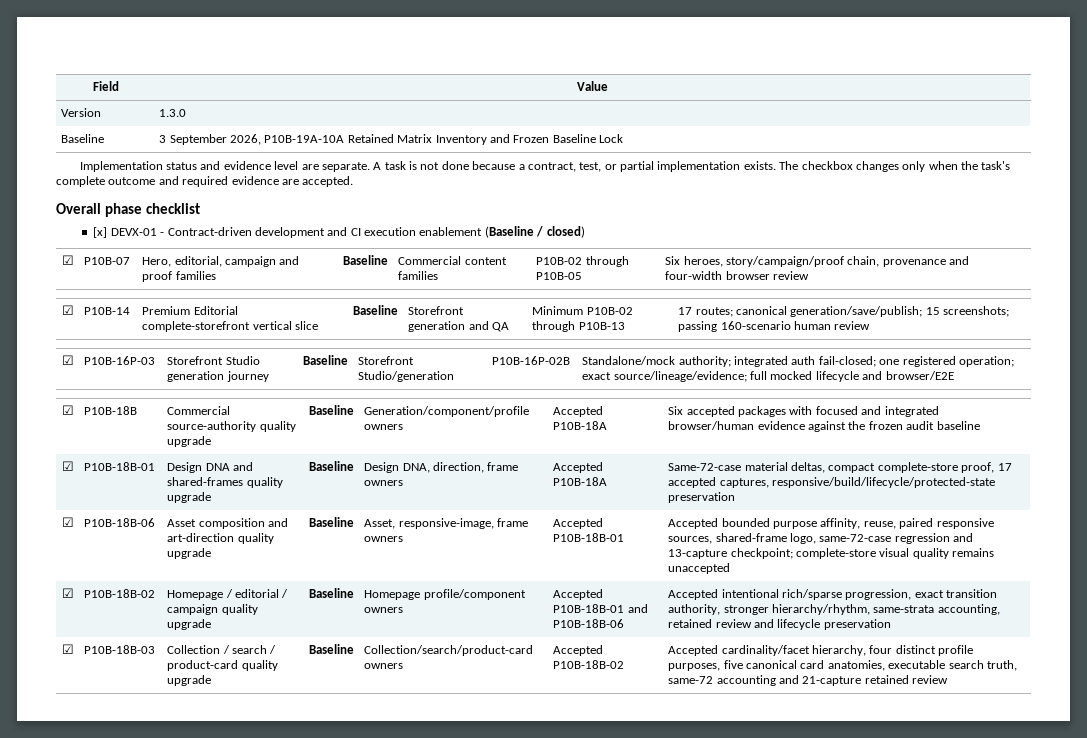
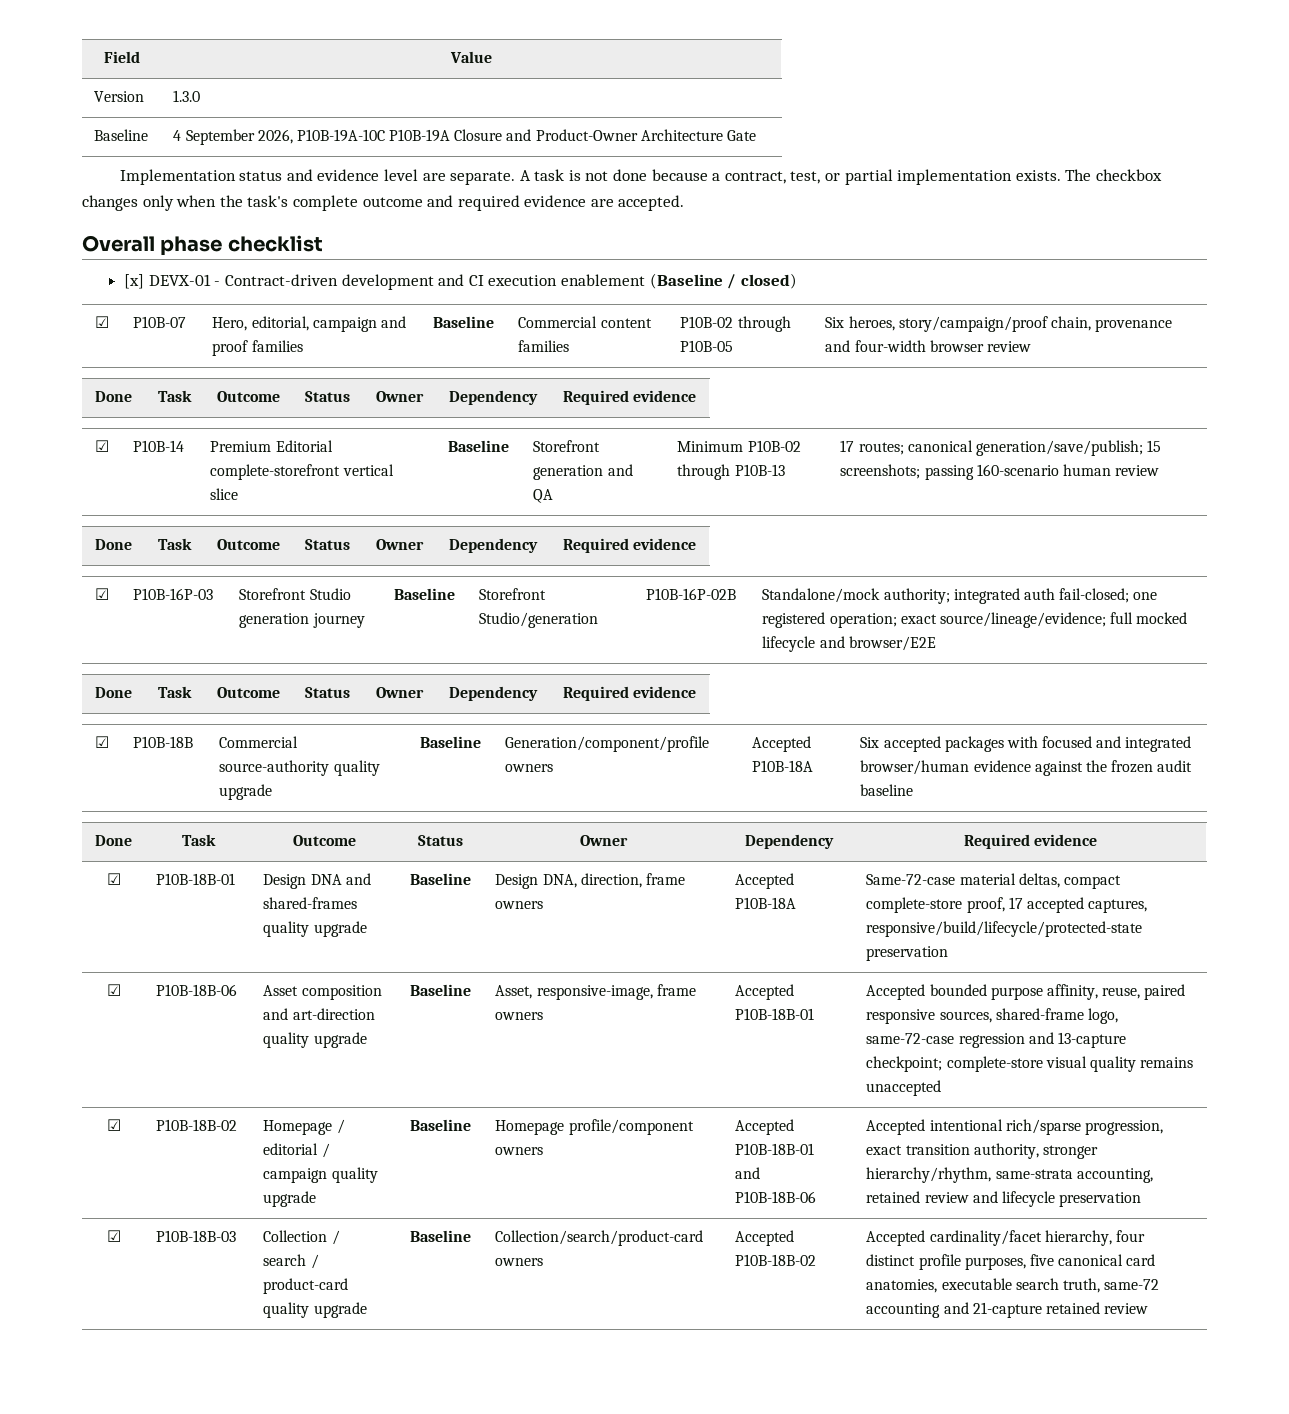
- Baseline | 3 September 2026, P10B-19A-10A Retained Matrix Inventory and Frozen Baseline Lock
+ Baseline | 4 September 2026, P10B-19A-10C P10B-19A Closure and Product-Owner Architecture Gate
  ☑ | P10B-07 | Hero, editorial, campaign and proof families | Baseline | Commercial content families | P10B-02 through P10B-05 | Six heroes, story/campaign/proof chain, provenance and four-width browser review
+ Done | Task | Outcome | Status | Owner | Dependency | Required evidence
  ☑ | P10B-14 | Premium Editorial complete-storefront vertical slice | Baseline | Storefront generation and QA | Minimum P10B-02 through P10B-13 | 17 routes; canonical generation/save/publish; 15 screenshots; passing 160-scenario human review
+ Done | Task | Outcome | Status | Owner | Dependency | Required evidence
  ☑ | P10B-16P-03 | Storefront Studio generation journey | Baseline | Storefront Studio/generation | P10B-16P-02B | Standalone/mock authority; integrated auth fail-closed; one registered operation; exact source/lineage/evidence; full mocked lifecycle and browser/E2E
+ Done | Task | Outcome | Status | Owner | Dependency | Required evidence
  ☑ | P10B-18B | Commercial source-authority quality upgrade | Baseline | Generation/component/profile owners | Accepted P10B-18A | Six accepted packages with focused and integrated browser/human evidence against the frozen audit baseline
+ Done | Task | Outcome | Status | Owner | Dependency | Required evidence

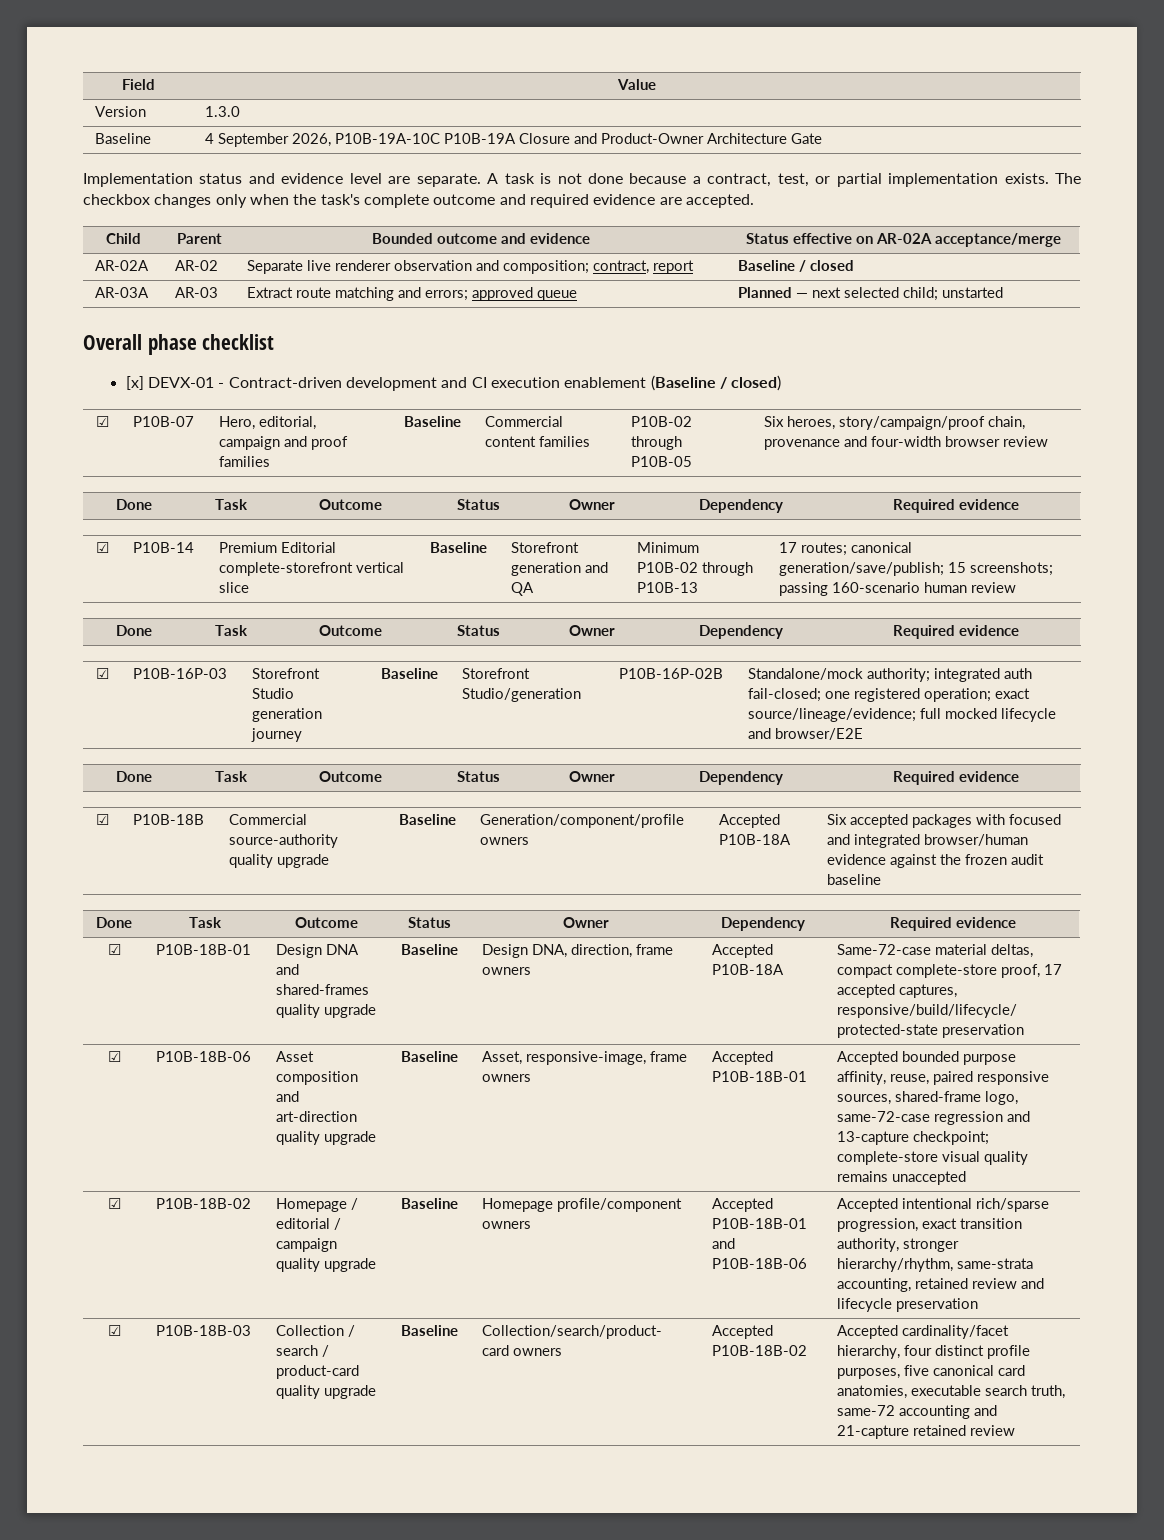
+ Child | Parent | Bounded outcome and evidence | Status effective on AR-02A acceptance/merge
+ AR-02A | AR-02 | Separate live renderer observation and composition; contract, report | Baseline / closed
+ AR-03A | AR-03 | Extract route matching and errors; approved queue | Planned — next selected child; unstarted

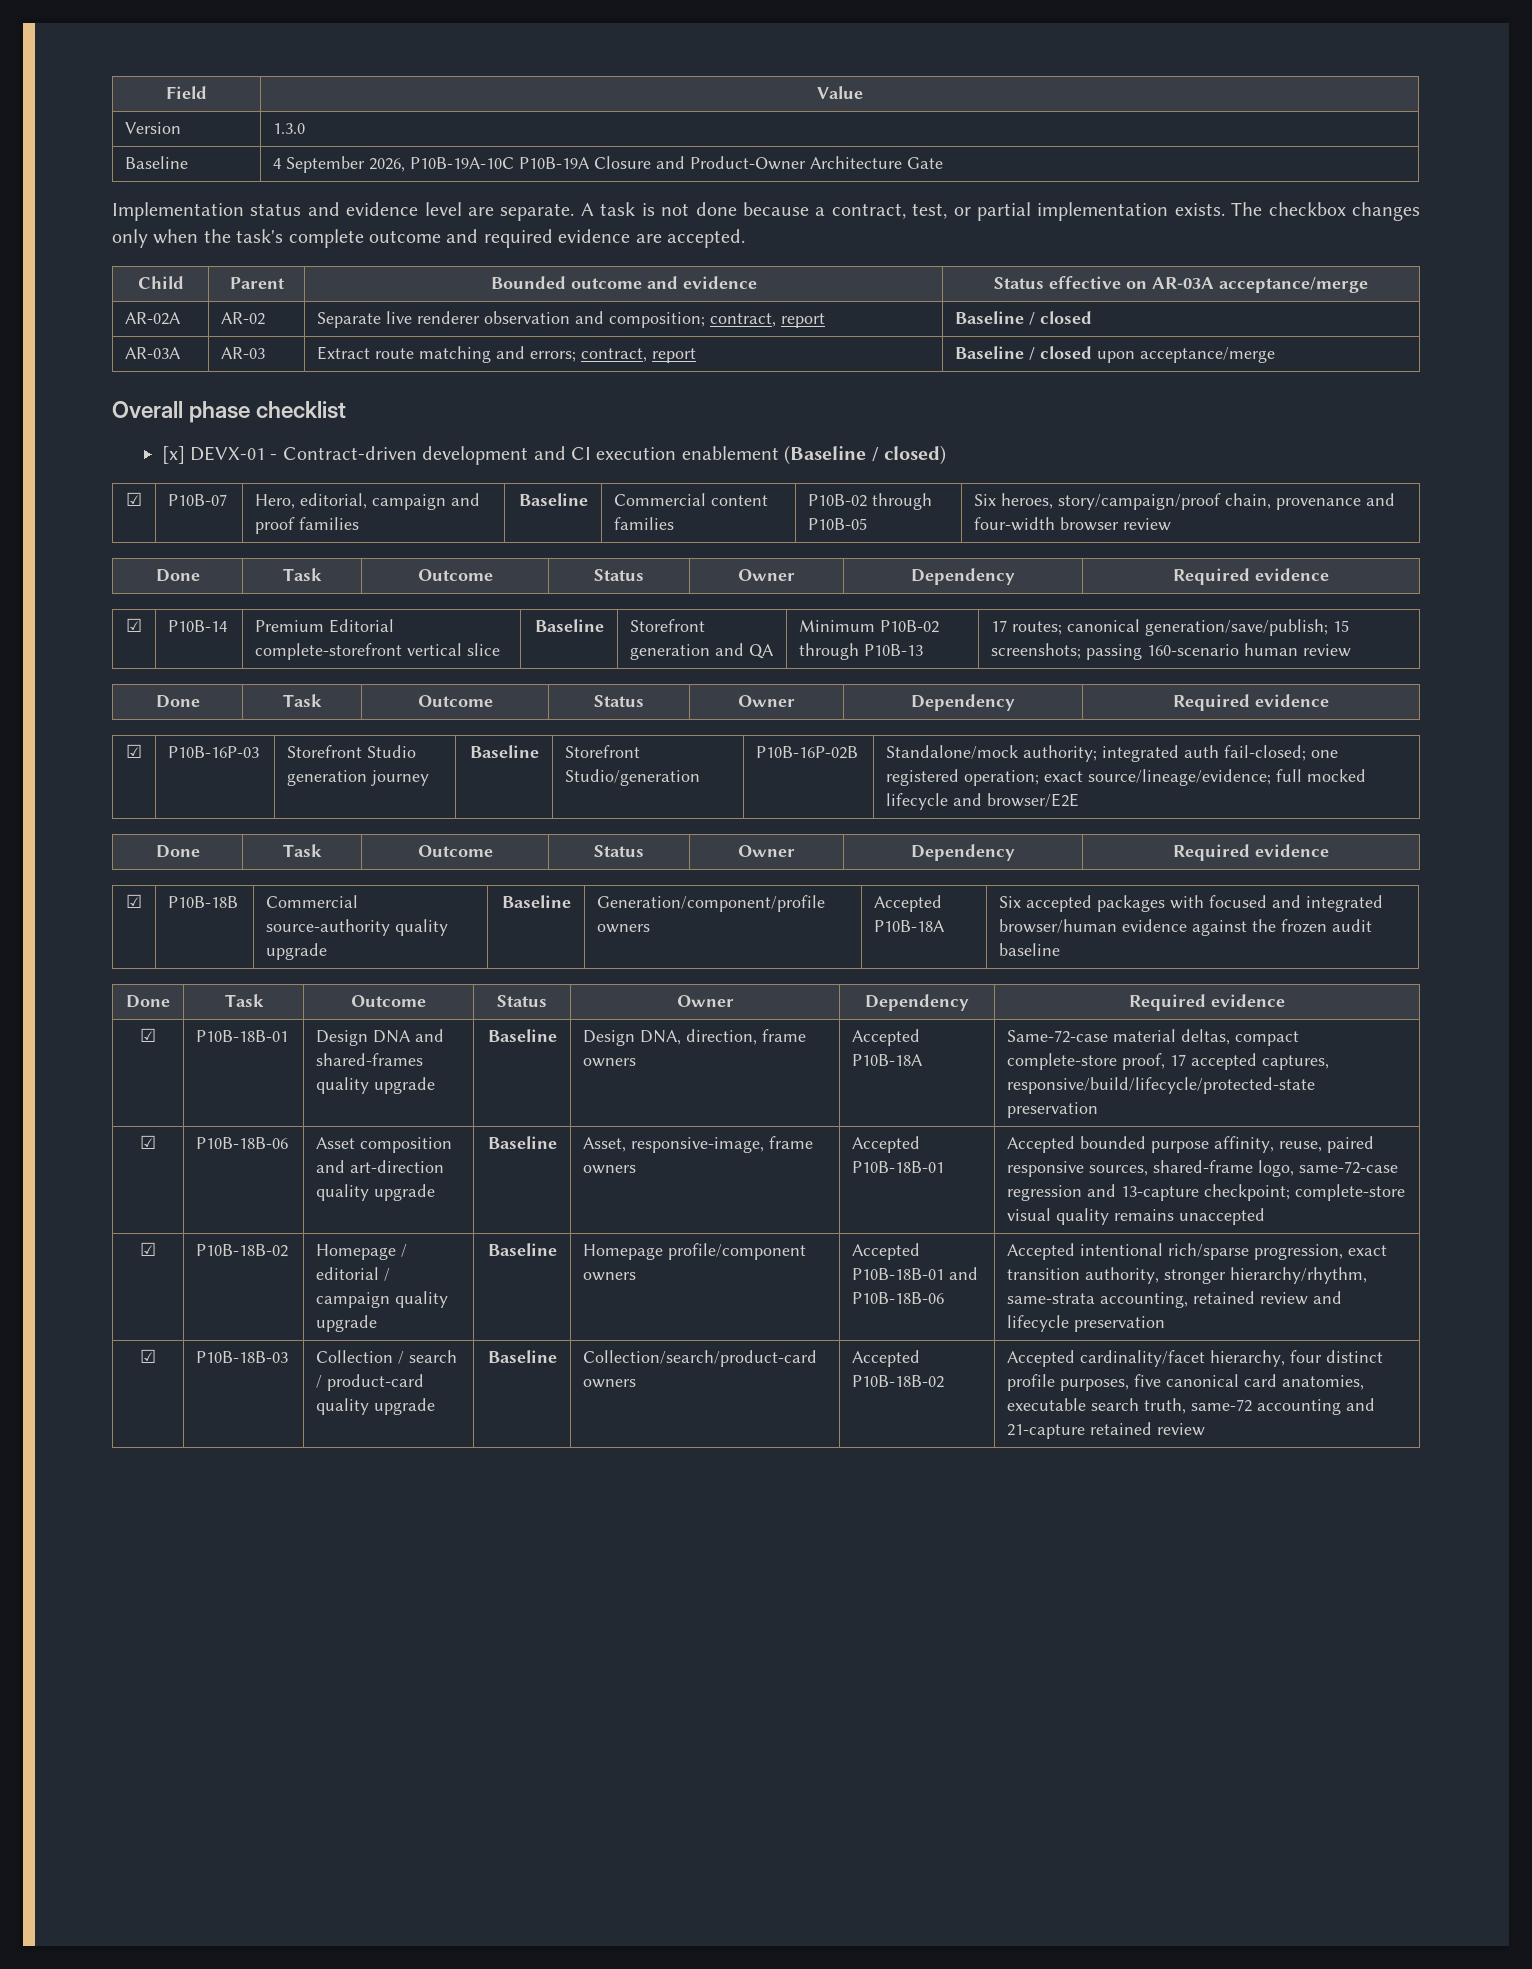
- Child | Parent | Bounded outcome and evidence | Status effective on AR-02A acceptance/merge
+ Child | Parent | Bounded outcome and evidence | Status effective on AR-03A acceptance/merge
- AR-03A | AR-03 | Extract route matching and errors; approved queue | Planned — next selected child; unstarted
+ AR-03A | AR-03 | Extract route matching and errors; contract, report | Baseline / closed upon acceptance/merge

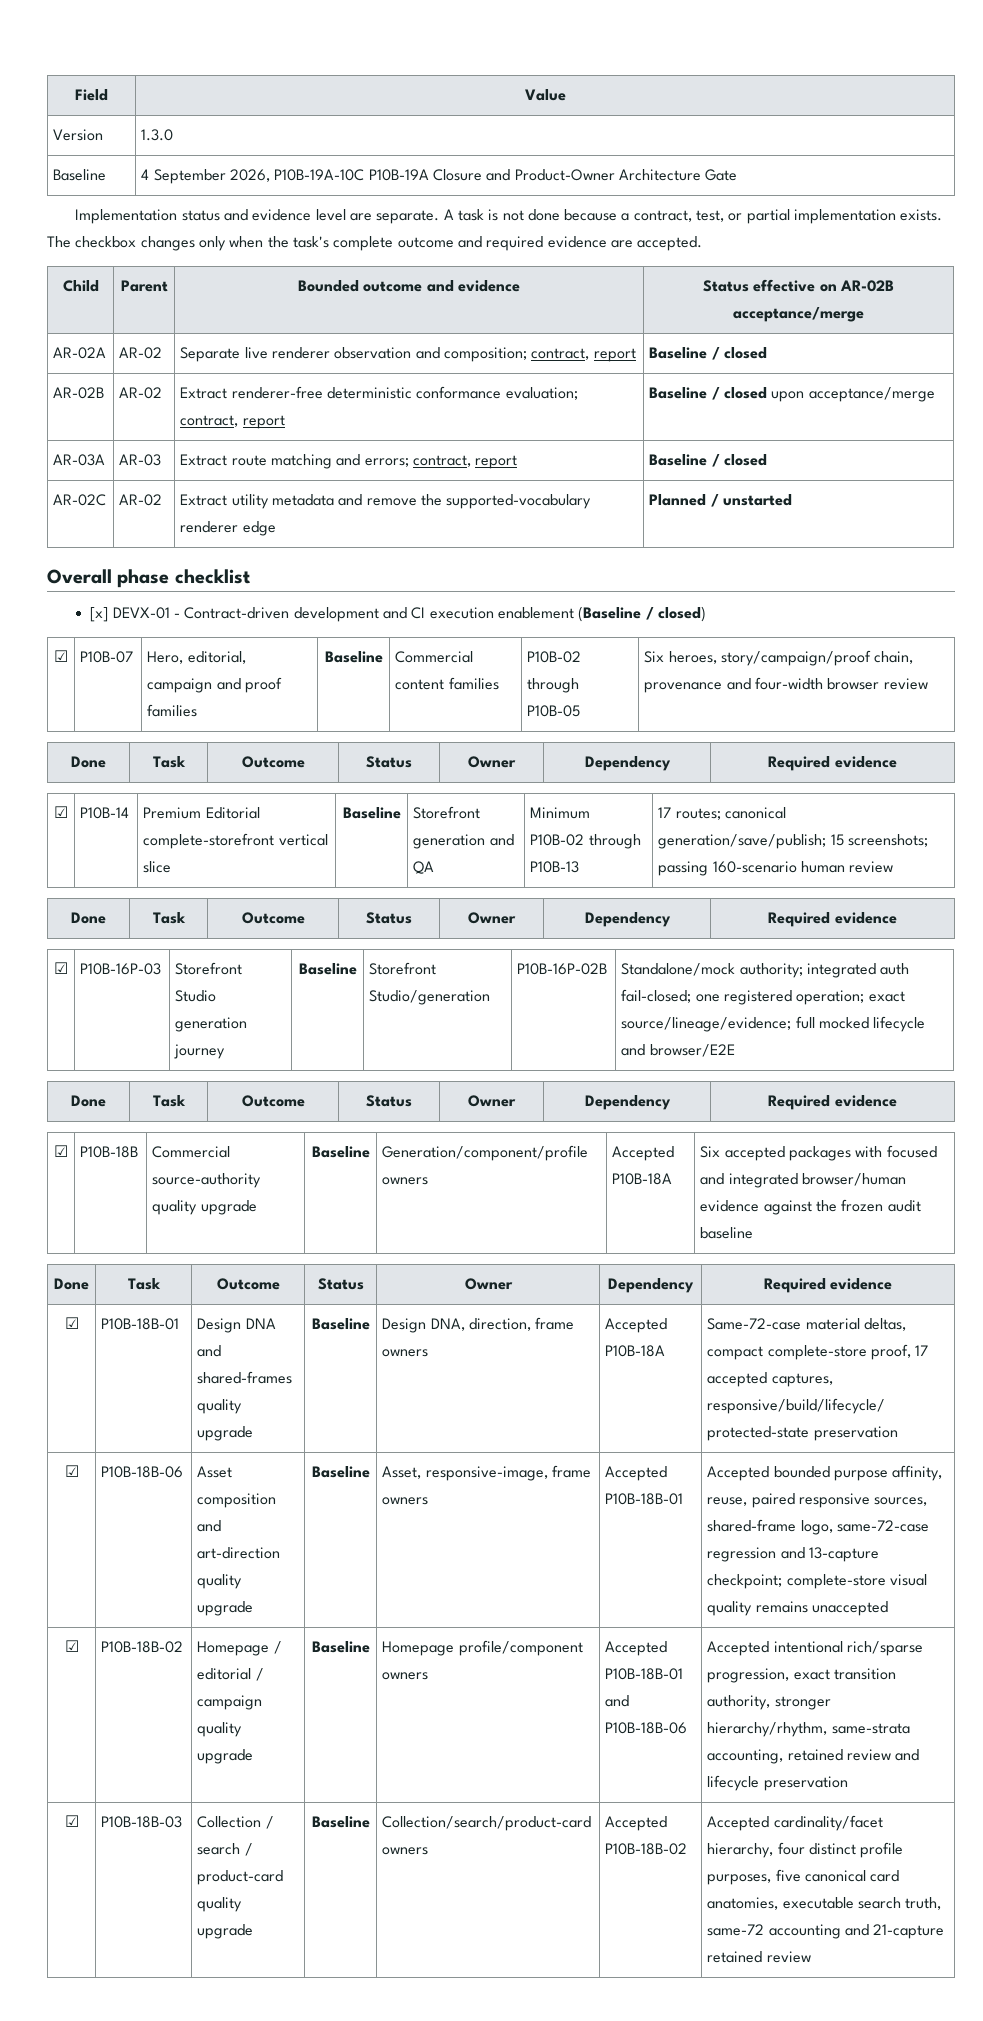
- Child | Parent | Bounded outcome and evidence | Status effective on AR-03A acceptance/merge
+ Child | Parent | Bounded outcome and evidence | Status effective on AR-02B acceptance/merge
+ AR-02B | AR-02 | Extract renderer-free deterministic conformance evaluation; contract, report | Baseline / closed upon acceptance/merge
- AR-03A | AR-03 | Extract route matching and errors; contract, report | Baseline / closed upon acceptance/merge
+ AR-03A | AR-03 | Extract route matching and errors; contract, report | Baseline / closed
+ AR-02C | AR-02 | Extract utility metadata and remove the supported-vocabulary renderer edge | Planned / unstarted

